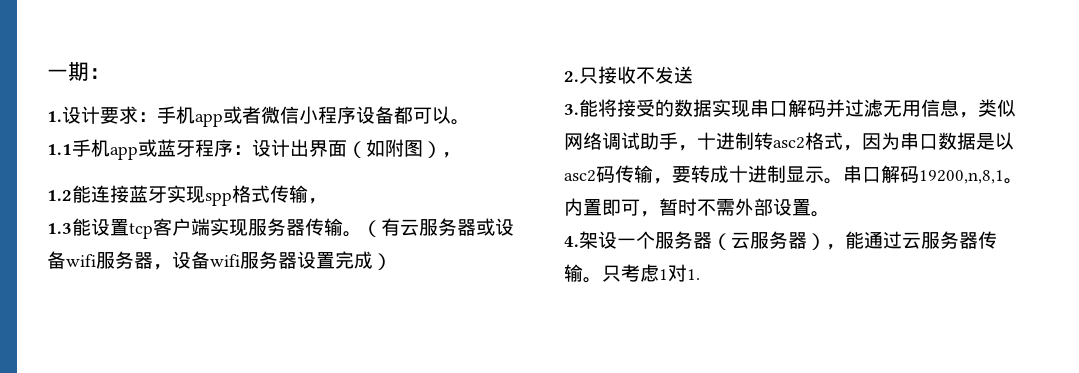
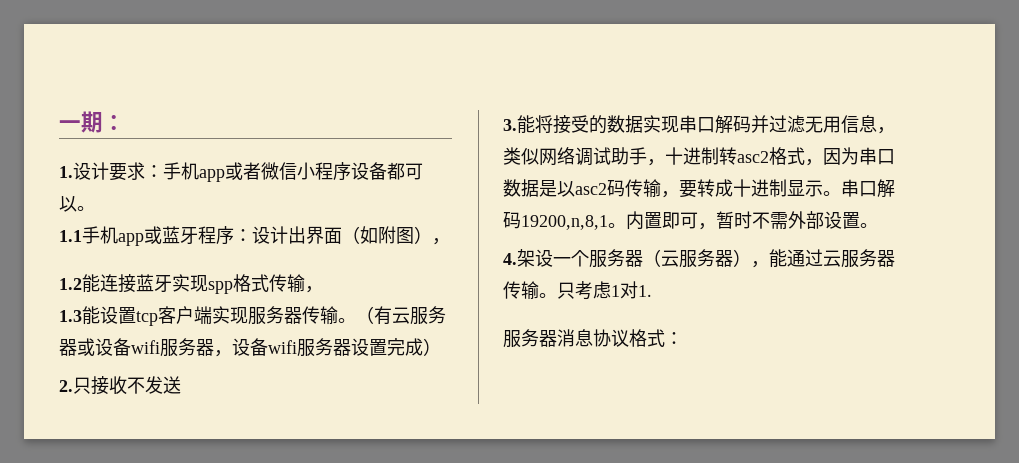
+ 服务器消息协议格式：

